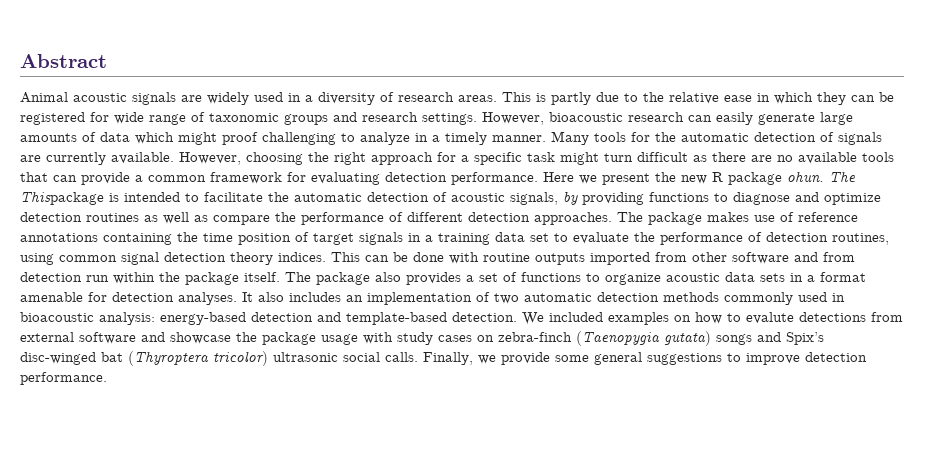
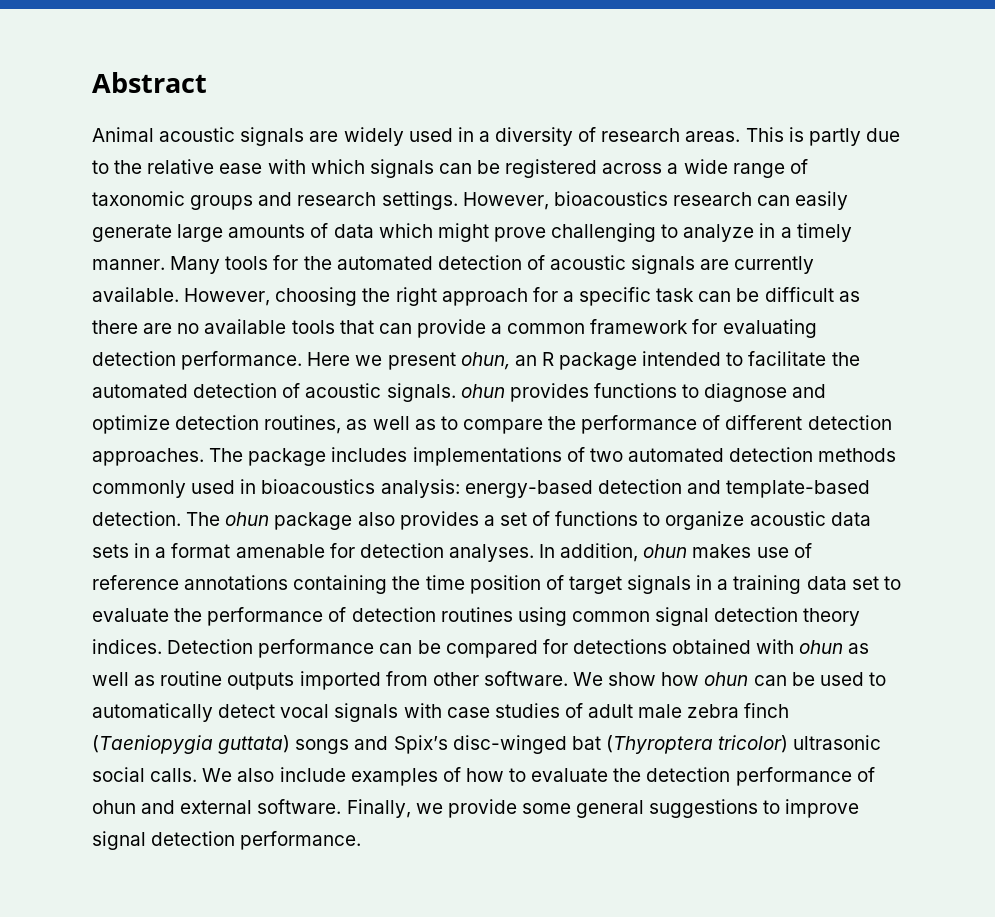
- This is partly due to the relative ease in which they can be registered for wide range of taxonomic groups and research settings.
+ This is partly due to the relative ease with which signals can be registered across a wide range of taxonomic groups and research settings.
- However, bioacoustic research can easily generate large amounts of data which might proof challenging to analyze in a timely manner.
+ However, bioacoustics research can easily generate large amounts of data which might prove challenging to analyze in a timely manner.
- Many tools for the automatic detection of signals are currently available.
+ Many tools for the automated detection of acoustic signals are currently available.
- However, choosing the right approach for a specific task might turn difficult as there are no available tools that can provide a common framework for evaluating detection performance.
+ However, choosing the right approach for a specific task can be difficult as there are no available tools that can provide a common framework for evaluating detection performance.
- Here we present the new R package ohun. The Thispackage is intended to facilitate the automatic detection of acoustic signals, by providing functions to diagnose and optimize detection routines as well as compare the performance of different detection approaches.
+ Here we present ohun, an R package intended to facilitate the automated detection of acoustic signals. ohun provides functions to diagnose and optimize detection routines, as well as to compare the performance of different detection approaches.
- The package makes use of reference annotations containing the time position of target signals in a training data set to evaluate the performance of detection routines, using common signal detection theory indices.
+ The package includes implementations of two automated detection methods commonly used in bioacoustics analysis: energy-based detection and template-based detection. The ohun package also provides a set of functions to organize acoustic data sets in a format amenable for detection analyses. In addition, ohun makes use of reference annotations containing the time position of target signals in a training data set to evaluate the performance of detection routines using common signal detection theory indices.
- This can be done with routine outputs imported from other software and from detection run within the package itself. The package also provides a set of functions to organize acoustic data sets in a format amenable for detection analyses. It also includes an implementation of two automatic detection methods commonly used in bioacoustic analysis: energy-based detection and template-based detection. We included examples on how to evalute detections from external software and showcase the package usage with study cases on zebra-finch (Taenopygia gutata) songs and Spix’s disc-winged bat (Thyroptera tricolor) ultrasonic social calls.
+ Detection performance can be compared for detections obtained with ohun as well as routine outputs imported from other software. We show how ohun can be used to automatically detect vocal signals with case studies of adult male zebra finch (Taeniopygia guttata) songs and Spix’s disc-winged bat (Thyroptera tricolor) ultrasonic social calls.
+ We also include examples of how to evaluate the detection performance of ohun and external software.
- Finally, we provide some general suggestions to improve detection performance.
+ Finally, we provide some general suggestions to improve signal detection performance.

